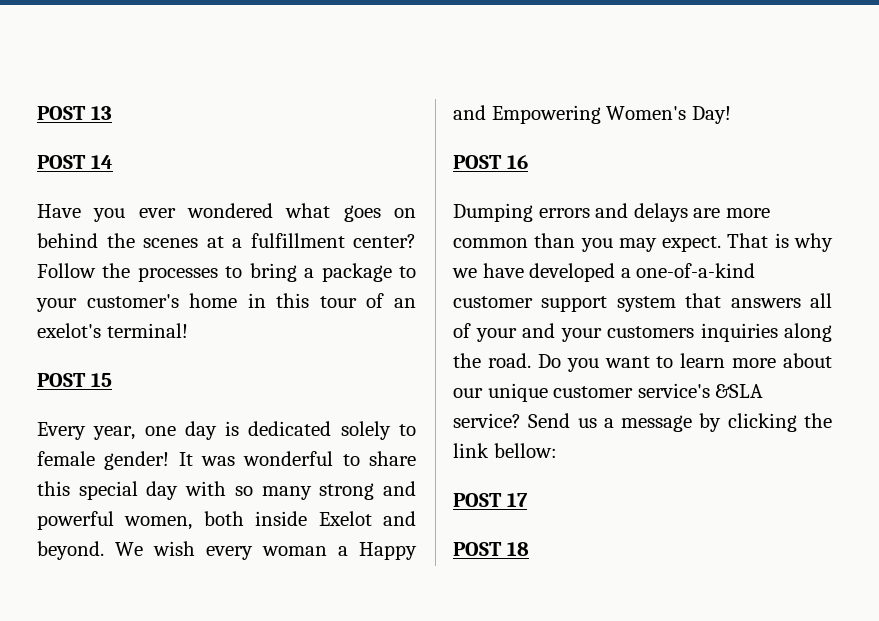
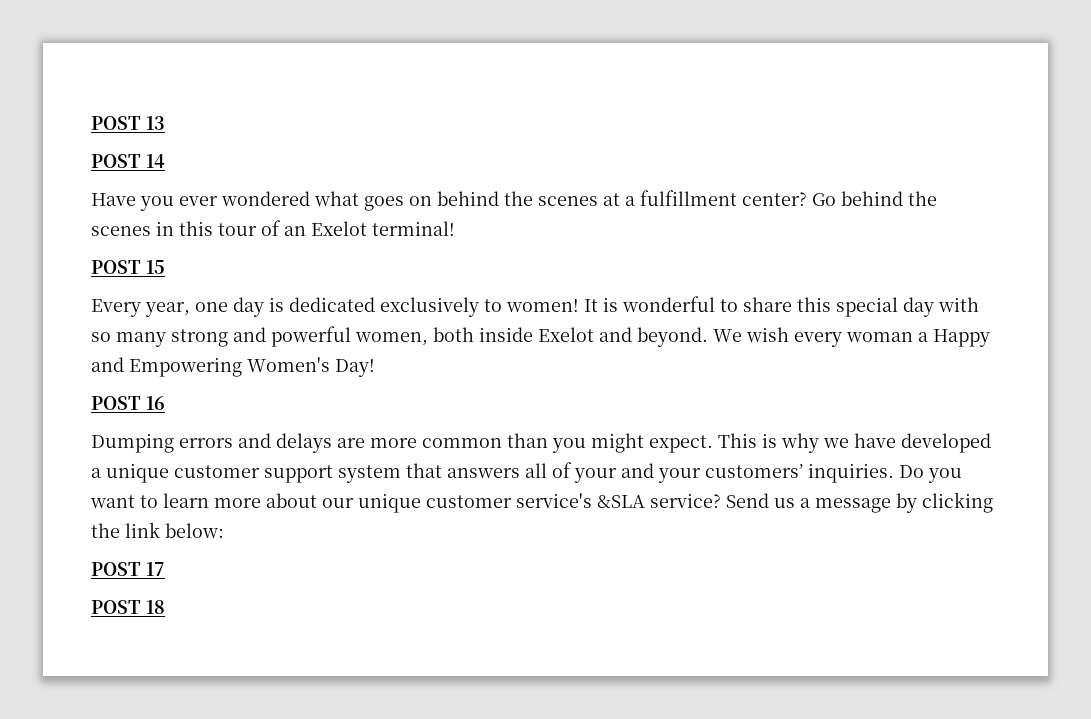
- Follow the processes to bring a package to your customer's home in this tour of an exelot's terminal!
+ Go behind the scenes in this tour of an Exelot terminal!
- Every year, one day is dedicated solely to female gender! It was wonderful to share this special day with so many strong and powerful women, both inside Exelot and beyond.
+ Every year, one day is dedicated exclusively to women! It is wonderful to share this special day with so many strong and powerful women, both inside Exelot and beyond.
- Dumping errors and delays are more common than you may expect. That is why we have developed a one-of-a-kind customer support system that answers all of your and your customers inquiries along the road.
+ Dumping errors and delays are more common than you might expect. This is why we have developed a unique customer support system that answers all of your and your customers’ inquiries.
- Send us a message by clicking the link bellow:
+ Send us a message by clicking the link below:

